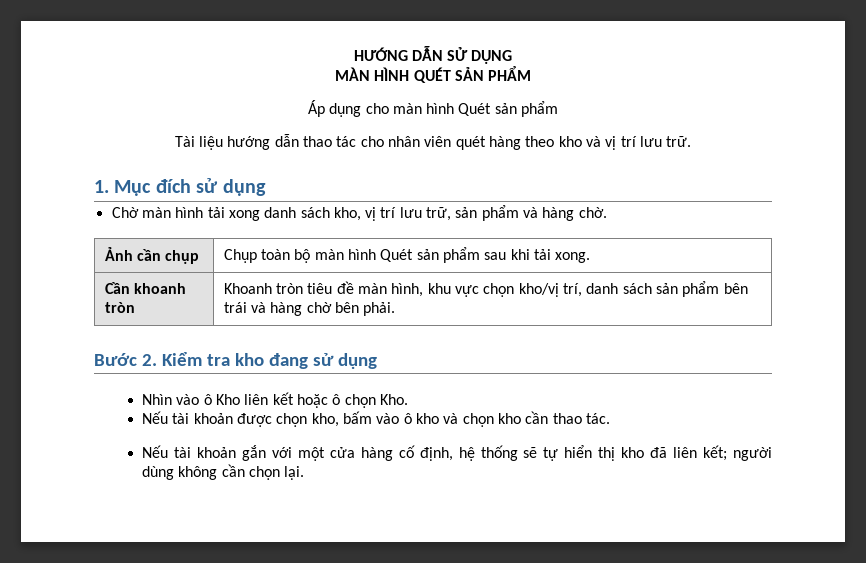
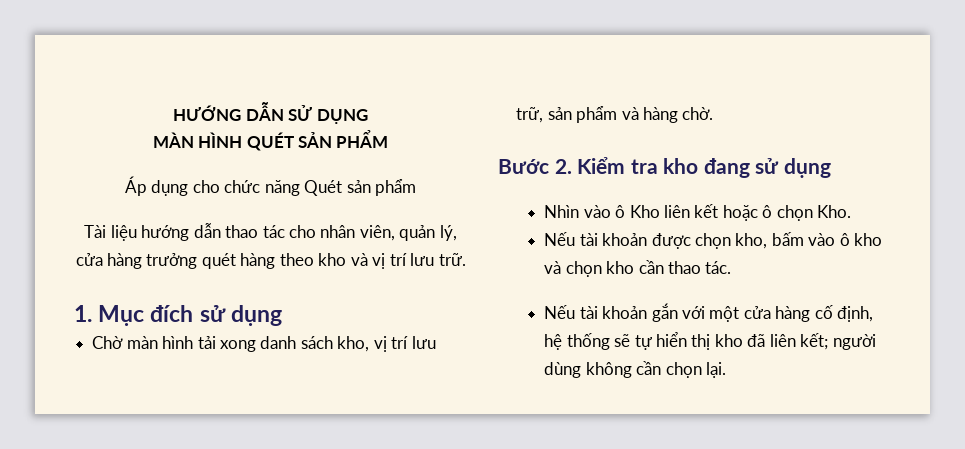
- Áp dụng cho màn hình Quét sản phẩm
+ Áp dụng cho chức năng Quét sản phẩm
- Tài liệu hướng dẫn thao tác cho nhân viên quét hàng theo kho và vị trí lưu trữ.
+ Tài liệu hướng dẫn thao tác cho nhân viên, quản lý, cửa hàng trưởng quét hàng theo kho và vị trí lưu trữ.
- Ảnh cần chụp | Chụp toàn bộ màn hình Quét sản phẩm sau khi tải xong.
- Cần khoanh tròn | Khoanh tròn tiêu đề màn hình, khu vực chọn kho/vị trí, danh sách sản phẩm bên trái và hàng chờ bên phải.

